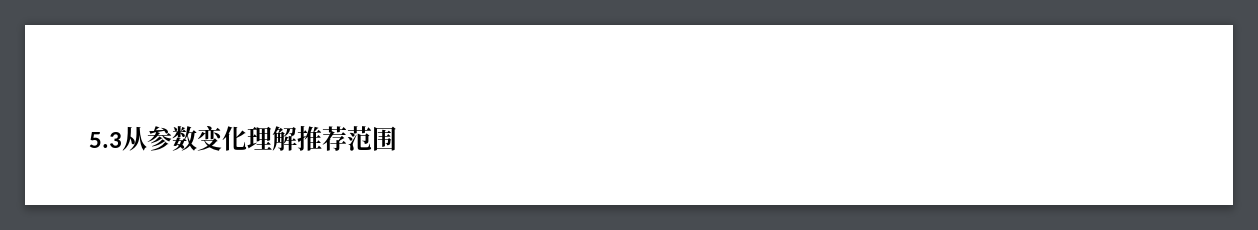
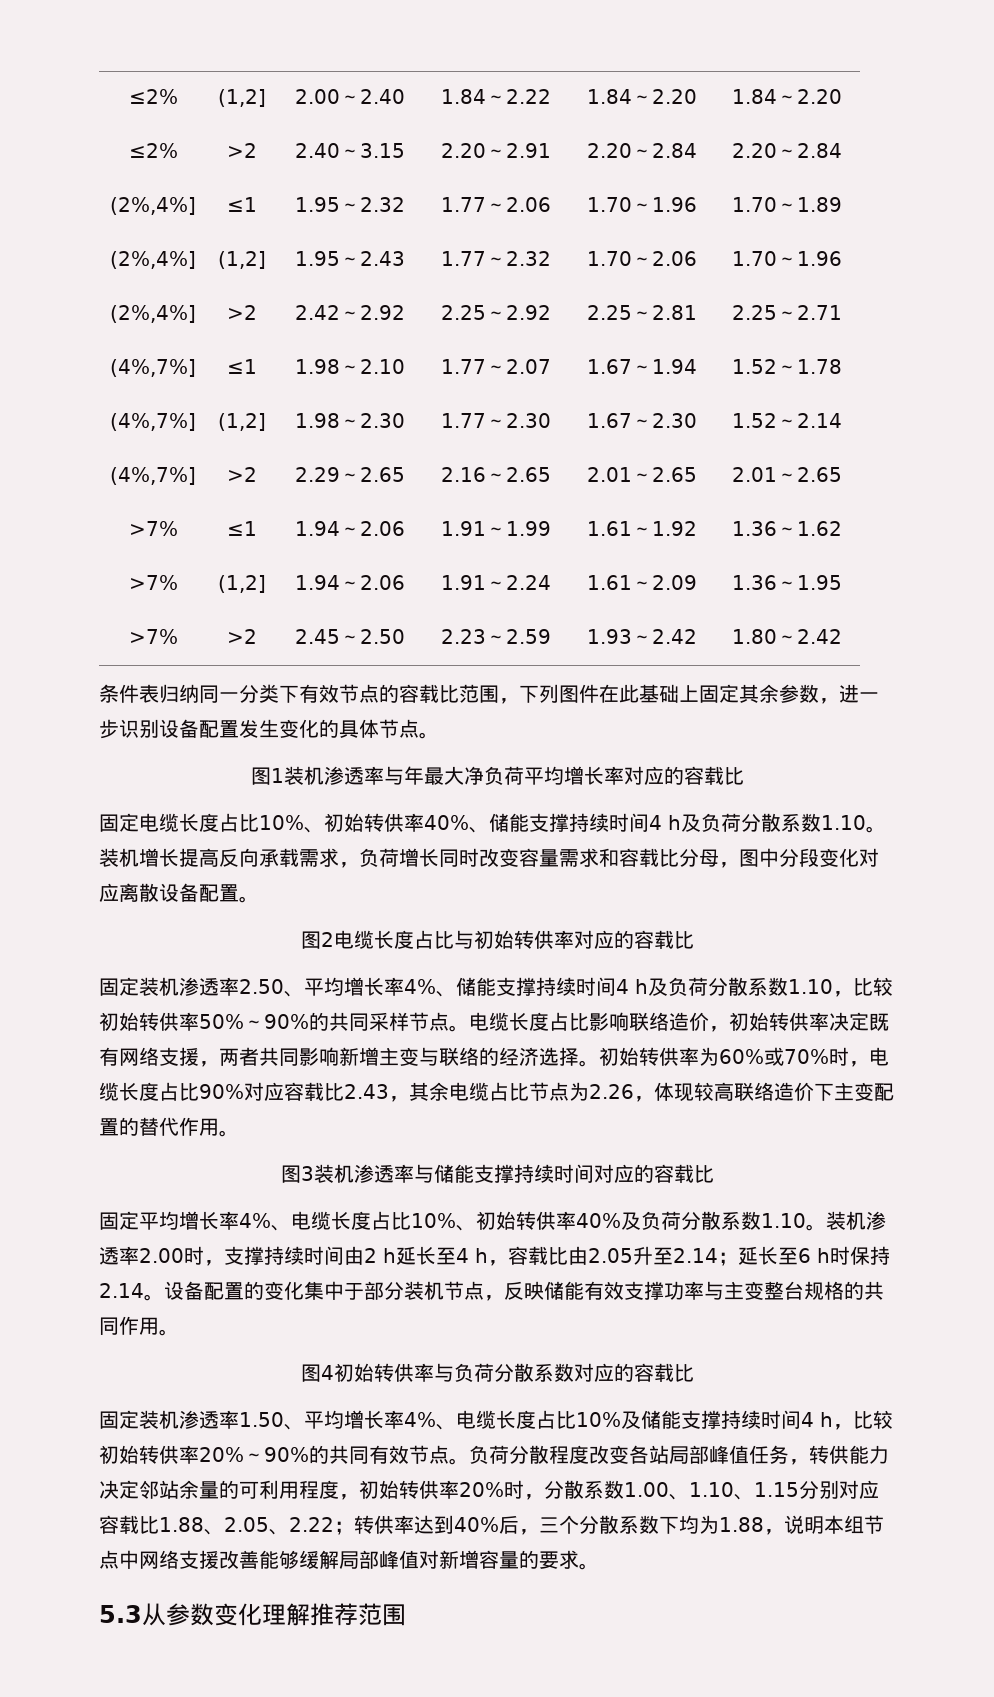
+ ≤2% | (1,2] | 2.00～2.40 | 1.84～2.22 | 1.84～2.20 | 1.84～2.20
+ ≤2% | >2 | 2.40～3.15 | 2.20～2.91 | 2.20～2.84 | 2.20～2.84
+ (2%,4%] | ≤1 | 1.95～2.32 | 1.77～2.06 | 1.70～1.96 | 1.70～1.89
+ (2%,4%] | (1,2] | 1.95～2.43 | 1.77～2.32 | 1.70～2.06 | 1.70～1.96
+ (2%,4%] | >2 | 2.42～2.92 | 2.25～2.92 | 2.25～2.81 | 2.25～2.71
+ (4%,7%] | ≤1 | 1.98～2.10 | 1.77～2.07 | 1.67～1.94 | 1.52～1.78
+ (4%,7%] | (1,2] | 1.98～2.30 | 1.77～2.30 | 1.67～2.30 | 1.52～2.14
+ (4%,7%] | >2 | 2.29～2.65 | 2.16～2.65 | 2.01～2.65 | 2.01～2.65
+ >7% | ≤1 | 1.94～2.06 | 1.91～1.99 | 1.61～1.92 | 1.36～1.62
+ >7% | (1,2] | 1.94～2.06 | 1.91～2.24 | 1.61～2.09 | 1.36～1.95
+ >7% | >2 | 2.45～2.50 | 2.23～2.59 | 1.93～2.42 | 1.80～2.42
+ 条件表归纳同一分类下有效节点的容载比范围，下列图件在此基础上固定其余参数，进一步识别设备配置发生变化的具体节点。
+ 图1装机渗透率与年最大净负荷平均增长率对应的容载比
+ 固定电缆长度占比10%、初始转供率40%、储能支撑持续时间4 h及负荷分散系数1.10。装机增长提高反向承载需求，负荷增长同时改变容量需求和容载比分母，图中分段变化对应离散设备配置。
+ 图2电缆长度占比与初始转供率对应的容载比
+ 固定装机渗透率2.50、平均增长率4%、储能支撑持续时间4 h及负荷分散系数1.10，比较初始转供率50%～90%的共同采样节点。电缆长度占比影响联络造价，初始转供率决定既有网络支援，两者共同影响新增主变与联络的经济选择。初始转供率为60%或70%时，电缆长度占比90%对应容载比2.43，其余电缆占比节点为2.26，体现较高联络造价下主变配置的替代作用。
+ 图3装机渗透率与储能支撑持续时间对应的容载比
+ 固定平均增长率4%、电缆长度占比10%、初始转供率40%及负荷分散系数1.10。装机渗透率2.00时，支撑持续时间由2 h延长至4 h，容载比由2.05升至2.14；延长至6 h时保持2.14。设备配置的变化集中于部分装机节点，反映储能有效支撑功率与主变整台规格的共同作用。
+ 图4初始转供率与负荷分散系数对应的容载比
+ 固定装机渗透率1.50、平均增长率4%、电缆长度占比10%及储能支撑持续时间4 h，比较初始转供率20%～90%的共同有效节点。负荷分散程度改变各站局部峰值任务，转供能力决定邻站余量的可利用程度，初始转供率20%时，分散系数1.00、1.10、1.15分别对应容载比1.88、2.05、2.22；转供率达到40%后，三个分散系数下均为1.88，说明本组节点中网络支援改善能够缓解局部峰值对新增容量的要求。

